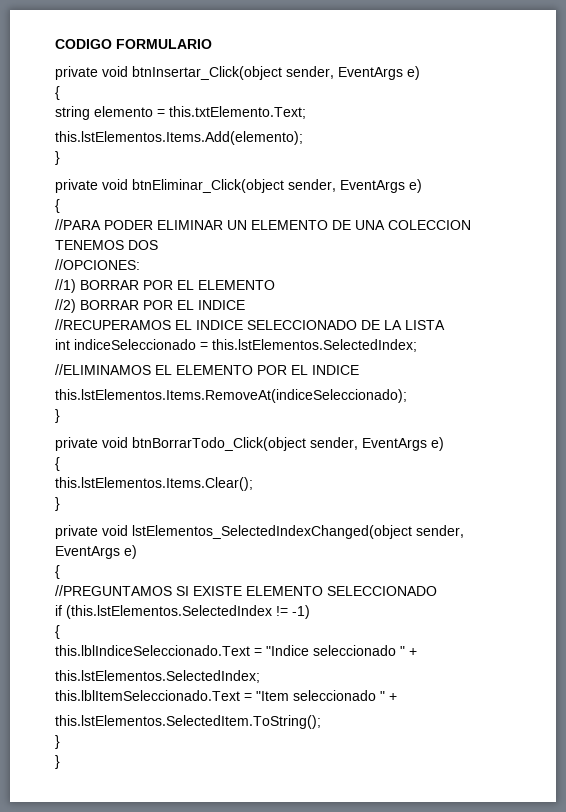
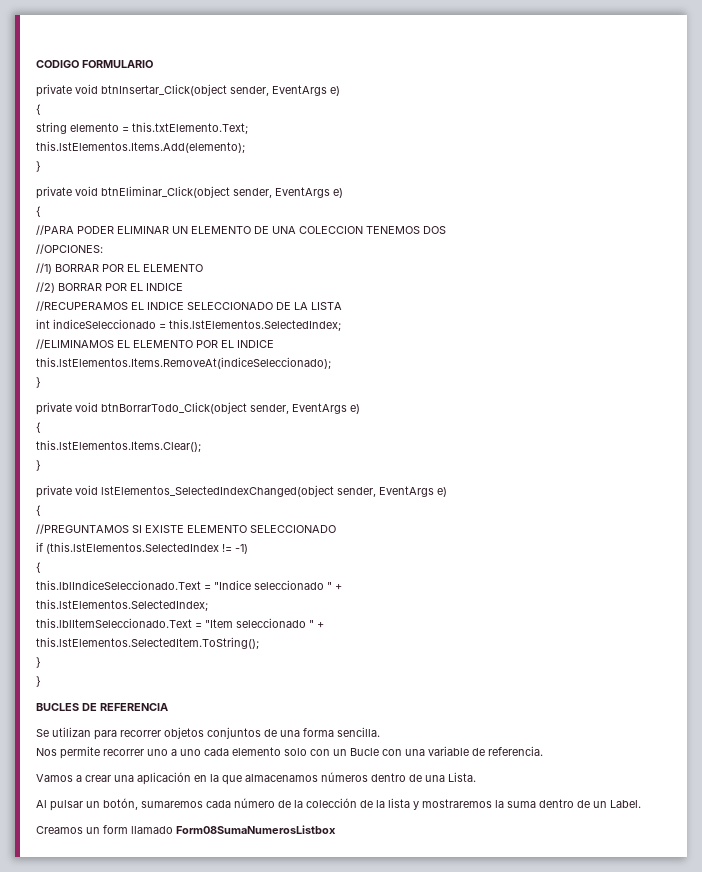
+ BUCLES DE REFERENCIA
+ Se utilizan para recorrer objetos conjuntos de una forma sencilla.
+ Nos permite recorrer uno a uno cada elemento solo con un Bucle con una variable de referencia.
+ Vamos a crear una aplicación en la que almacenamos números dentro de una Lista.
+ Al pulsar un botón, sumaremos cada número de la colección de la lista y mostraremos la suma dentro de un Label.
+ Creamos un form llamado Form08SumaNumerosListbox

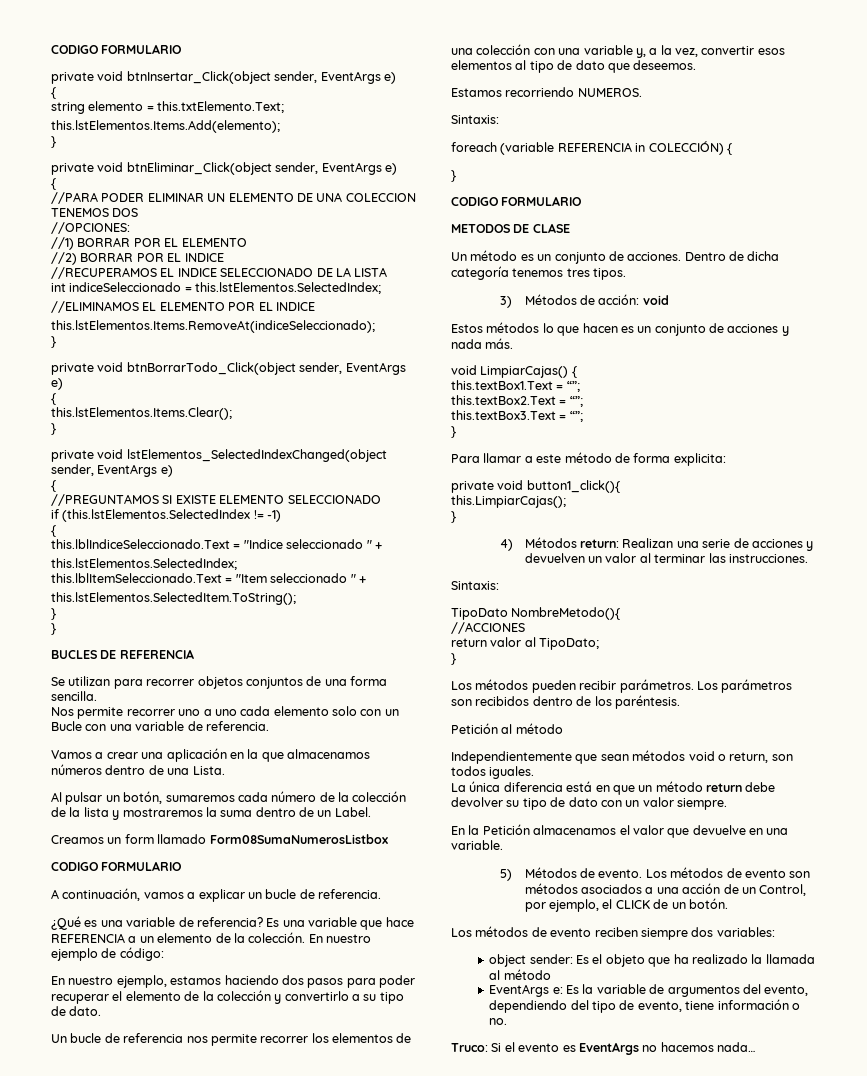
  Creamos un form llamado Form08SumaNumerosListbox
+ CODIGO FORMULARIO
+ A continuación, vamos a explicar un bucle de referencia.
+ ¿Qué es una variable de referencia? Es una variable que hace REFERENCIA a un elemento de la colección. En nuestro ejemplo de código:
+ En nuestro ejemplo, estamos haciendo dos pasos para poder recuperar el elemento de la colección y convertirlo a su tipo de dato.
+ Un bucle de referencia nos permite recorrer los elementos de una colección con una variable y, a la vez, convertir esos elementos al tipo de dato que deseemos.
+ Estamos recorriendo NUMEROS.
+ Sintaxis:
+ foreach (variable REFERENCIA in COLECCIÓN) {
+ }
+ CODIGO FORMULARIO
+ METODOS DE CLASE
+ Un método es un conjunto de acciones. Dentro de dicha categoría tenemos tres tipos.
+ 3) Métodos de acción: void
+ Estos métodos lo que hacen es un conjunto de acciones y nada más.
+ void LimpiarCajas() {
+ this.textBox1.Text = “”;
+ this.textBox2.Text = “”;
+ this.textBox3.Text = “”;
+ }
+ Para llamar a este método de forma explicita:
+ private void button1_click(){
+ this.LimpiarCajas();
+ }
+ 4) Métodos return: Realizan una serie de acciones y devuelven un valor al terminar las instrucciones.
+ Sintaxis:
+ TipoDato NombreMetodo(){
+ //ACCIONES
+ return valor al TipoDato;
+ }
+ Los métodos pueden recibir parámetros. Los parámetros son recibidos dentro de los paréntesis.
+ Petición al método
+ Independientemente que sean métodos void o return, son todos iguales.
+ La única diferencia está en que un método return debe devolver su tipo de dato con un valor siempre.
+ En la Petición almacenamos el valor que devuelve en una variable.
+ 5) Métodos de evento. Los métodos de evento son métodos asociados a una acción de un Control, por ejemplo, el CLICK de un botón.
+ Los métodos de evento reciben siempre dos variables:
+ object sender: Es el objeto que ha realizado la llamada al método
+ EventArgs e: Es la variable de argumentos del evento, dependiendo del tipo de evento, tiene información o no.
+ Truco: Si el evento es EventArgs no hacemos nada…

